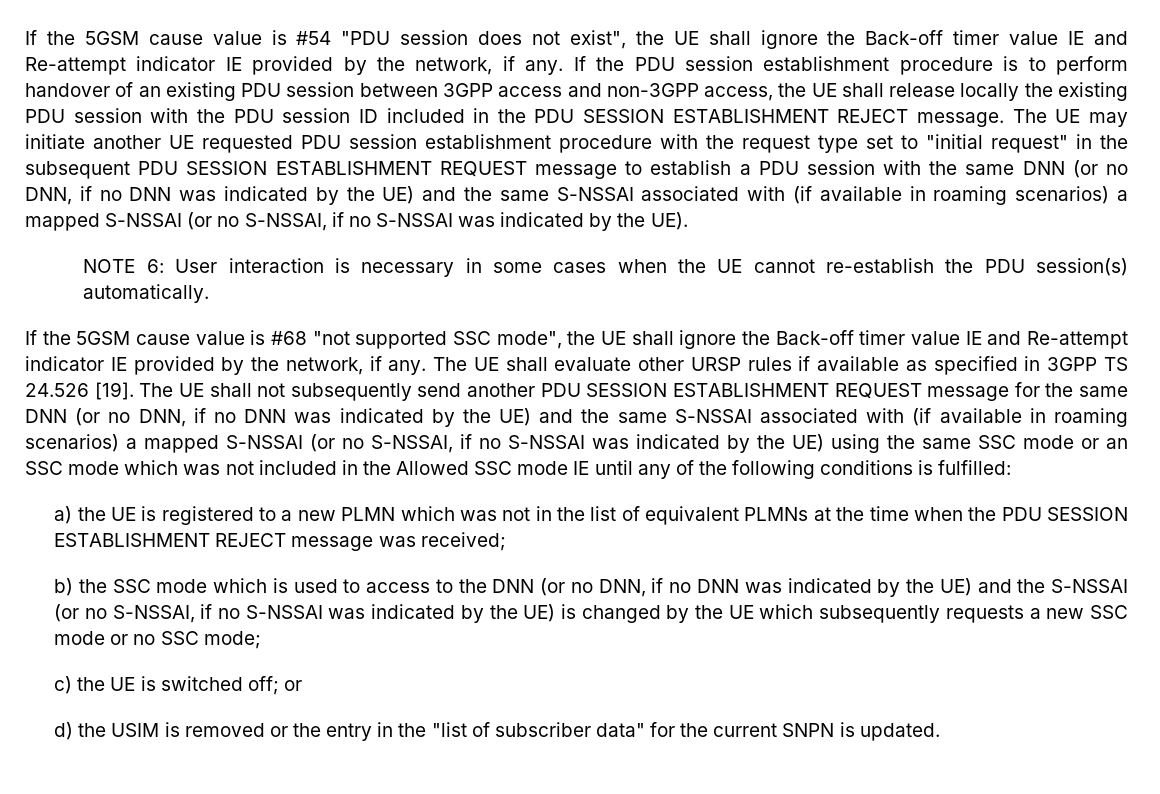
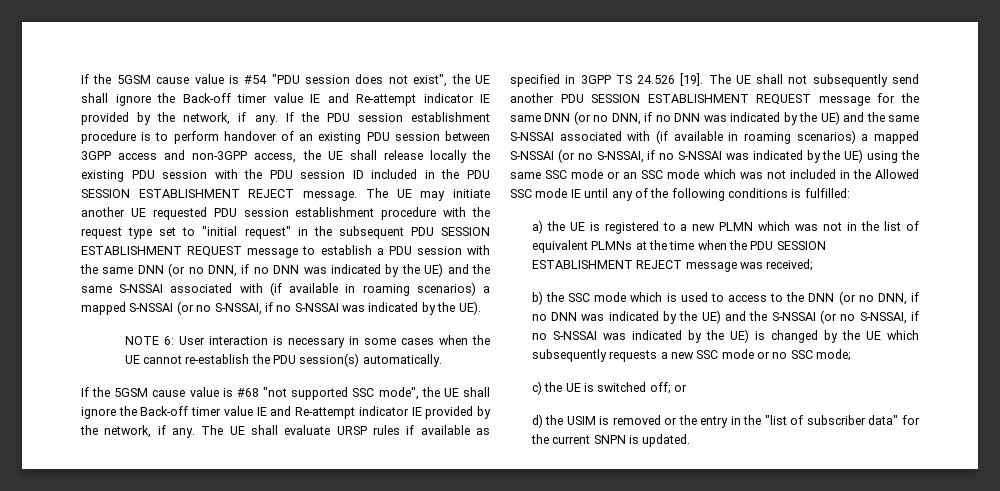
- The UE shall evaluate other URSP rules if available as specified in 3GPP TS 24.526 [19].
+ The UE shall evaluate URSP rules if available as specified in 3GPP TS 24.526 [19].

